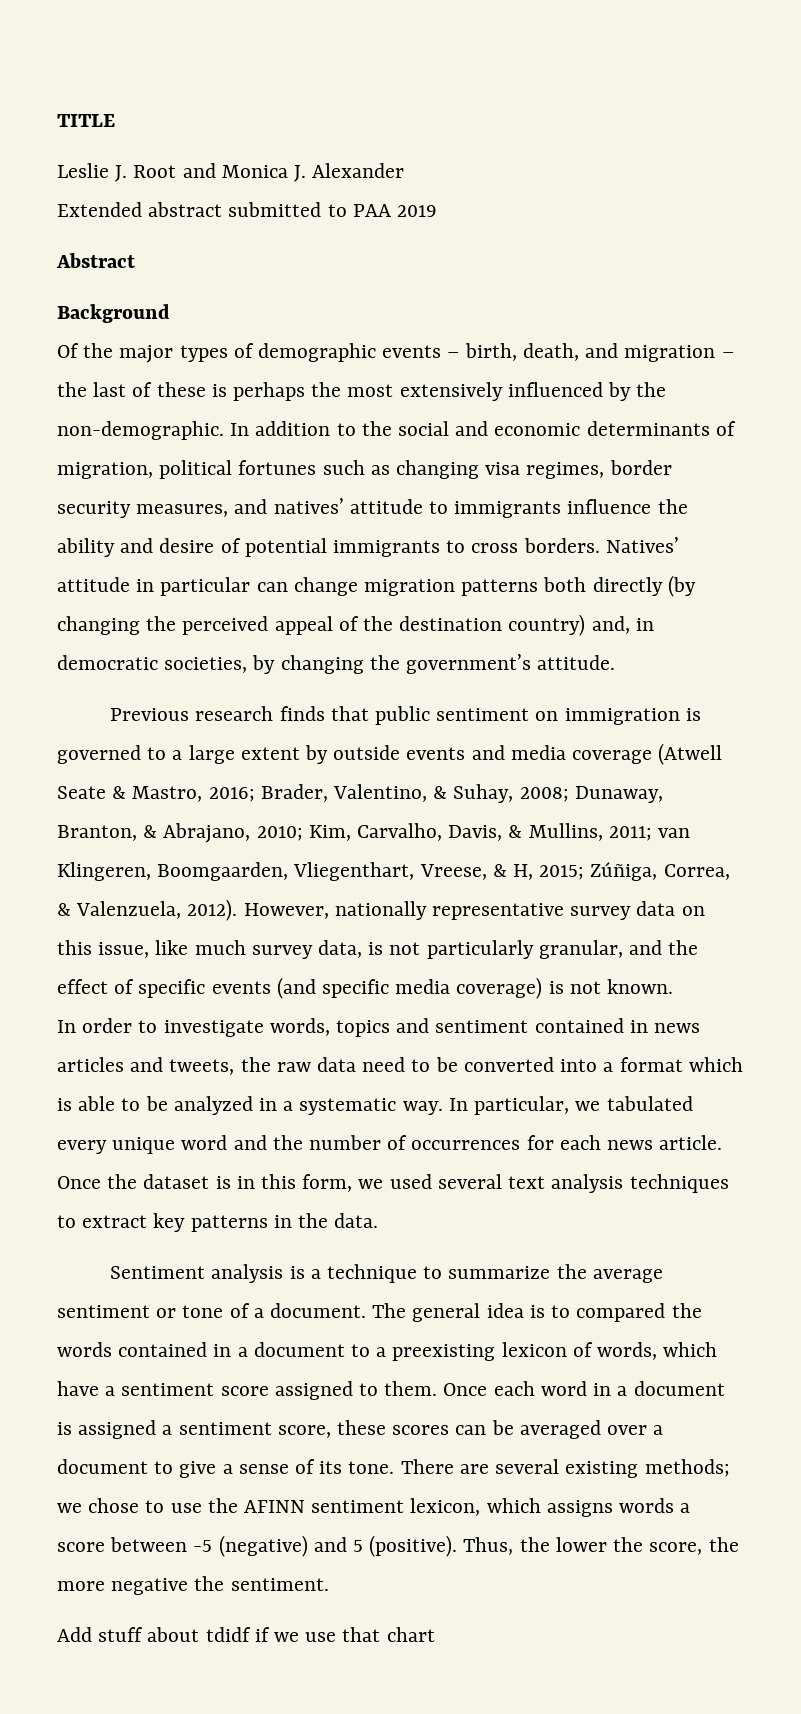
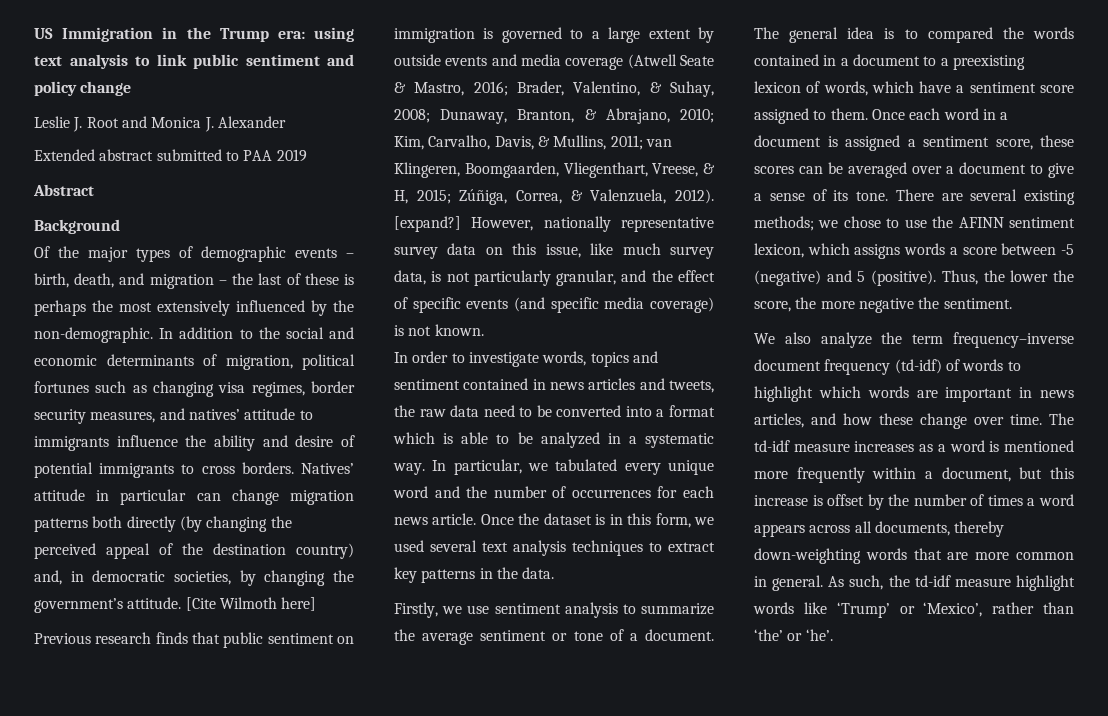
- TITLE
+ US Immigration in the Trump era: using text analysis to link public sentiment and policy change
+ [Cite Wilmoth here]
+ [expand?]
- Sentiment analysis is a technique to summarize the average sentiment or tone of a document.
+ Firstly, we use sentiment analysis to summarize the average sentiment or tone of a document.
- Add stuff about tdidf if we use that chart
+ We also analyze the term frequency–inverse document frequency (td-idf) of words to highlight which words are important in news articles, and how these change over time. The td-idf measure increases as a word is mentioned more frequently within a document, but this increase is offset by the number of times a word appears across all documents, thereby down-weighting words that are more common in general. As such, the td-idf measure highlight words like ‘Trump’ or ‘Mexico’, rather than ‘the’ or ‘he’.

